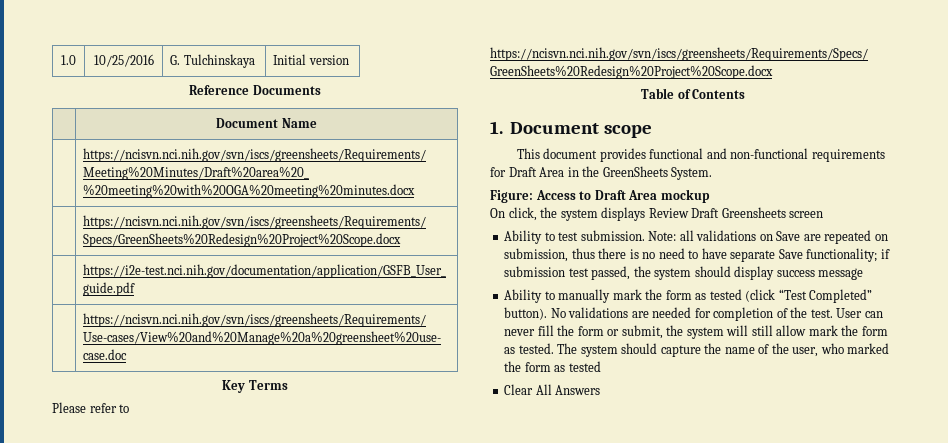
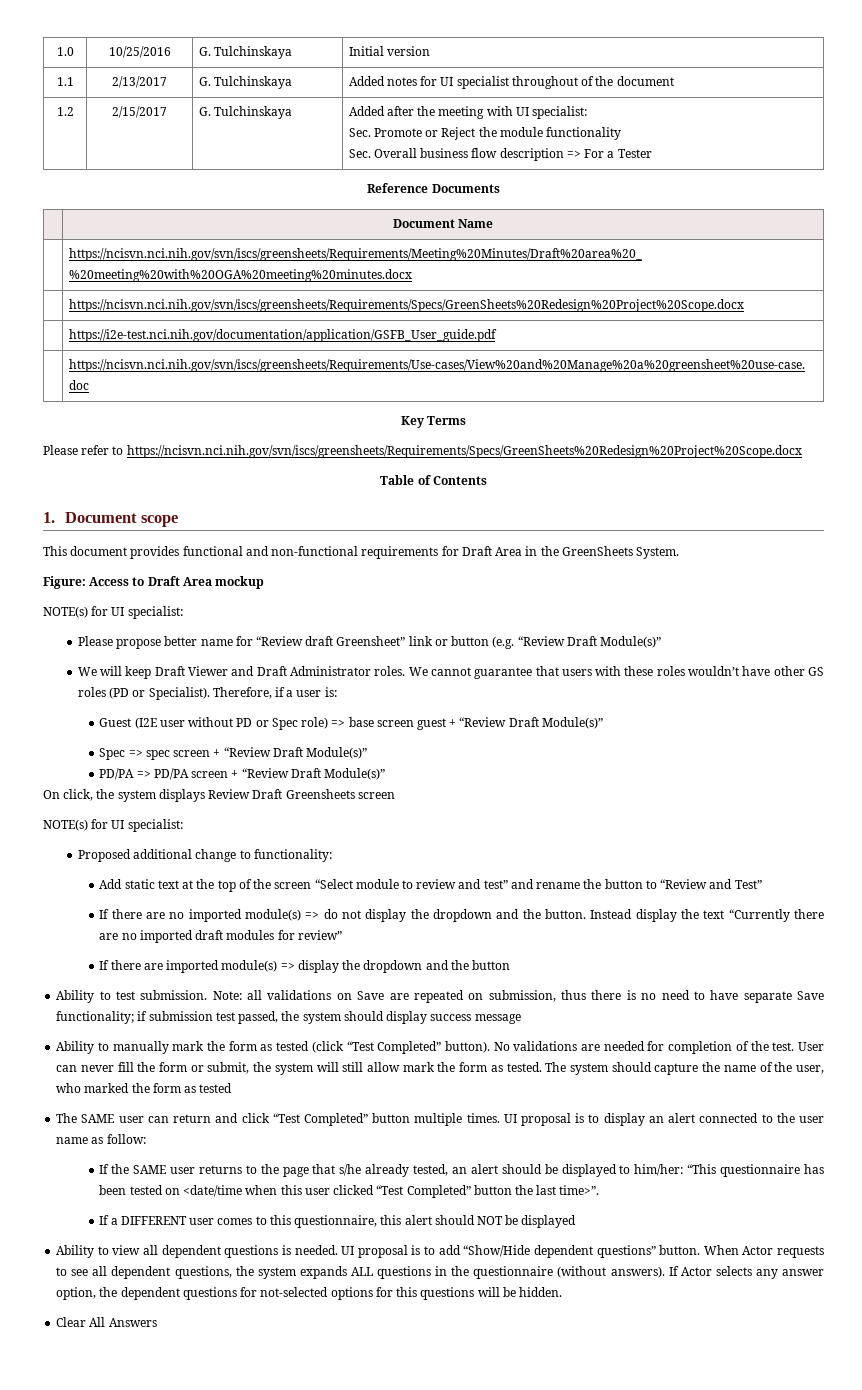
+ 1.1 | 2/13/2017 | G. Tulchinskaya | Added notes for UI specialist throughout of the document
+ 1.2 | 2/15/2017 | G. Tulchinskaya | Added after the meeting with UI specialist:
+ Sec. Promote or Reject the module functionality
+ Sec. Overall business flow description => For a Tester
  Figure: Access to Draft Area mockup
+ NOTE(s) for UI specialist:
+ Please propose better name for “Review draft Greensheet” link or button (e.g. “Review Draft Module(s)”
+ We will keep Draft Viewer and Draft Administrator roles. We cannot guarantee that users with these roles wouldn’t have other GS roles (PD or Specialist). Therefore, if a user is:
+ Guest (I2E user without PD or Spec role) => base screen guest + “Review Draft Module(s)”
+ Spec => spec screen + “Review Draft Module(s)”
+ PD/PA => PD/PA screen + “Review Draft Module(s)”
  On click, the system displays Review Draft Greensheets screen
+ NOTE(s) for UI specialist:
+ Proposed additional change to functionality:
+ Add static text at the top of the screen “Select module to review and test” and rename the button to “Review and Test”
+ If there are no imported module(s) => do not display the dropdown and the button. Instead display the text “Currently there are no imported draft modules for review”
+ If there are imported module(s) => display the dropdown and the button
+ The SAME user can return and click “Test Completed” button multiple times. UI proposal is to display an alert connected to the user name as follow:
+ If the SAME user returns to the page that s/he already tested, an alert should be displayed to him/her: “This questionnaire has been tested on <date/time when this user clicked “Test Completed” button the last time>”.
+ If a DIFFERENT user comes to this questionnaire, this alert should NOT be displayed
+ Ability to view all dependent questions is needed. UI proposal is to add “Show/Hide dependent questions” button. When Actor requests to see all dependent questions, the system expands ALL questions in the questionnaire (without answers). If Actor selects any answer option, the dependent questions for not-selected options for this questions will be hidden.

